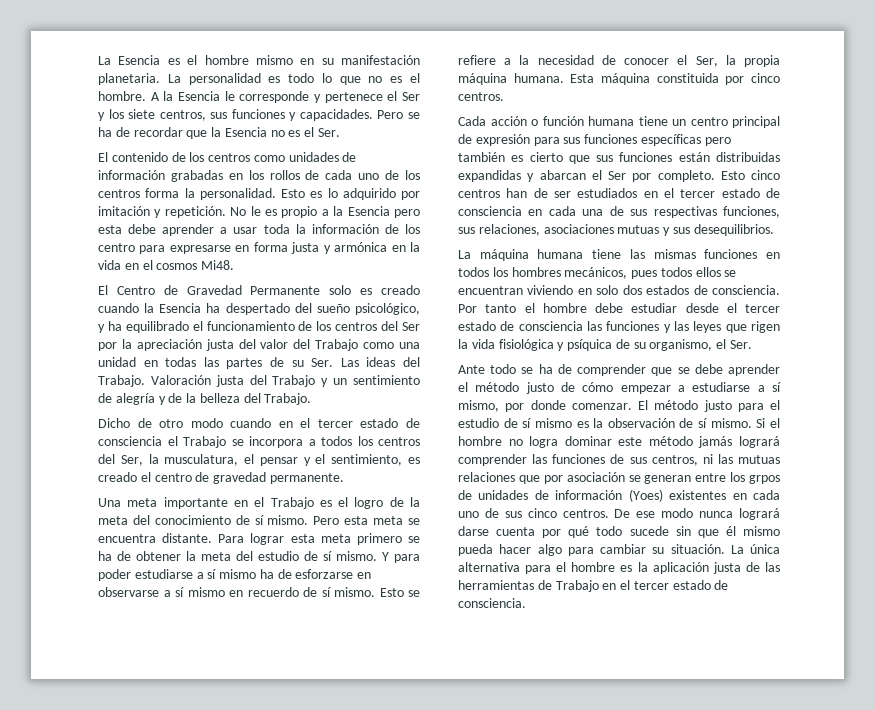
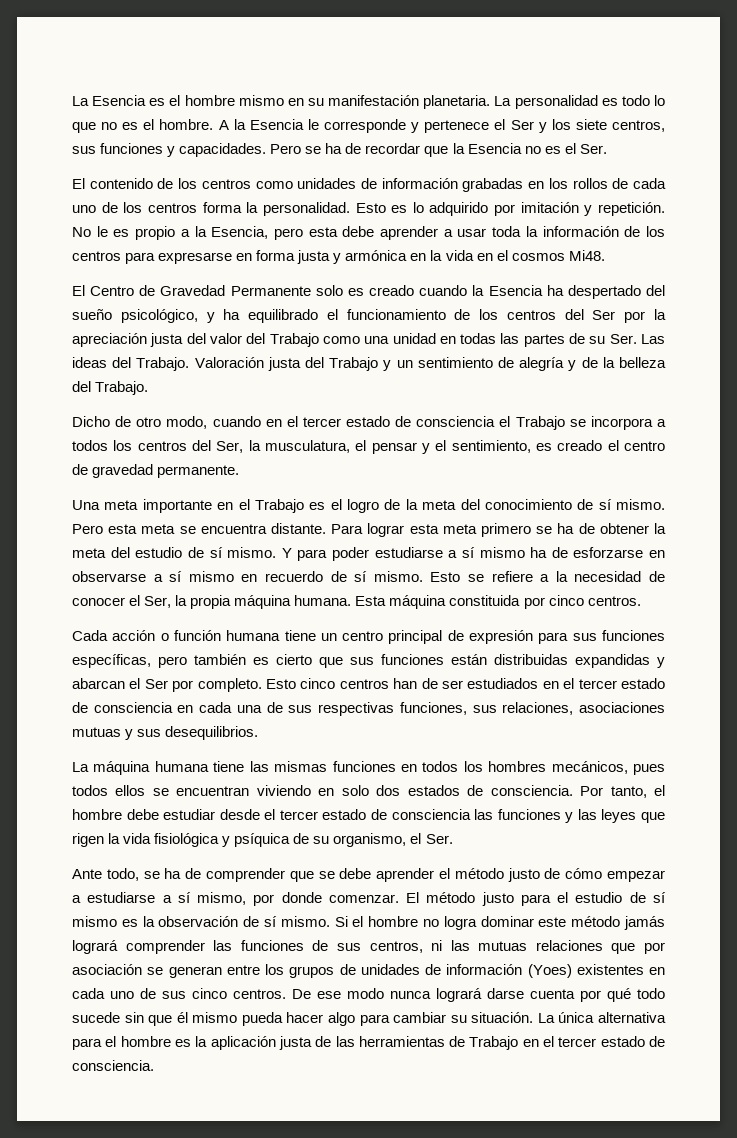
- No le es propio a la Esencia pero esta debe aprender a usar toda la información de los centro para expresarse en forma justa y armónica en la vida en el cosmos Mi48.
+ No le es propio a la Esencia, pero esta debe aprender a usar toda la información de los centros para expresarse en forma justa y armónica en la vida en el cosmos Mi48.
- Dicho de otro modo cuando en el tercer estado de consciencia el Trabajo se incorpora a todos los centros del Ser, la musculatura, el pensar y el sentimiento, es creado el centro de gravedad permanente.
+ Dicho de otro modo, cuando en el tercer estado de consciencia el Trabajo se incorpora a todos los centros del Ser, la musculatura, el pensar y el sentimiento, es creado el centro de gravedad permanente.
- Cada acción o función humana tiene un centro principal de expresión para sus funciones específicas pero también es cierto que sus funciones están distribuidas expandidas y abarcan el Ser por completo.
+ Cada acción o función humana tiene un centro principal de expresión para sus funciones específicas, pero también es cierto que sus funciones están distribuidas expandidas y abarcan el Ser por completo.
- Por tanto el hombre debe estudiar desde el tercer estado de consciencia las funciones y las leyes que rigen la vida fisiológica y psíquica de su organismo, el Ser.
+ Por tanto, el hombre debe estudiar desde el tercer estado de consciencia las funciones y las leyes que rigen la vida fisiológica y psíquica de su organismo, el Ser.
- Ante todo se ha de comprender que se debe aprender el método justo de cómo empezar a estudiarse a sí mismo, por donde comenzar.
+ Ante todo, se ha de comprender que se debe aprender el método justo de cómo empezar a estudiarse a sí mismo, por donde comenzar.
- Si el hombre no logra dominar este método jamás logrará comprender las funciones de sus centros, ni las mutuas relaciones que por asociación se generan entre los grpos de unidades de información (Yoes) existentes en cada uno de sus cinco centros.
+ Si el hombre no logra dominar este método jamás logrará comprender las funciones de sus centros, ni las mutuas relaciones que por asociación se generan entre los grupos de unidades de información (Yoes) existentes en cada uno de sus cinco centros.

